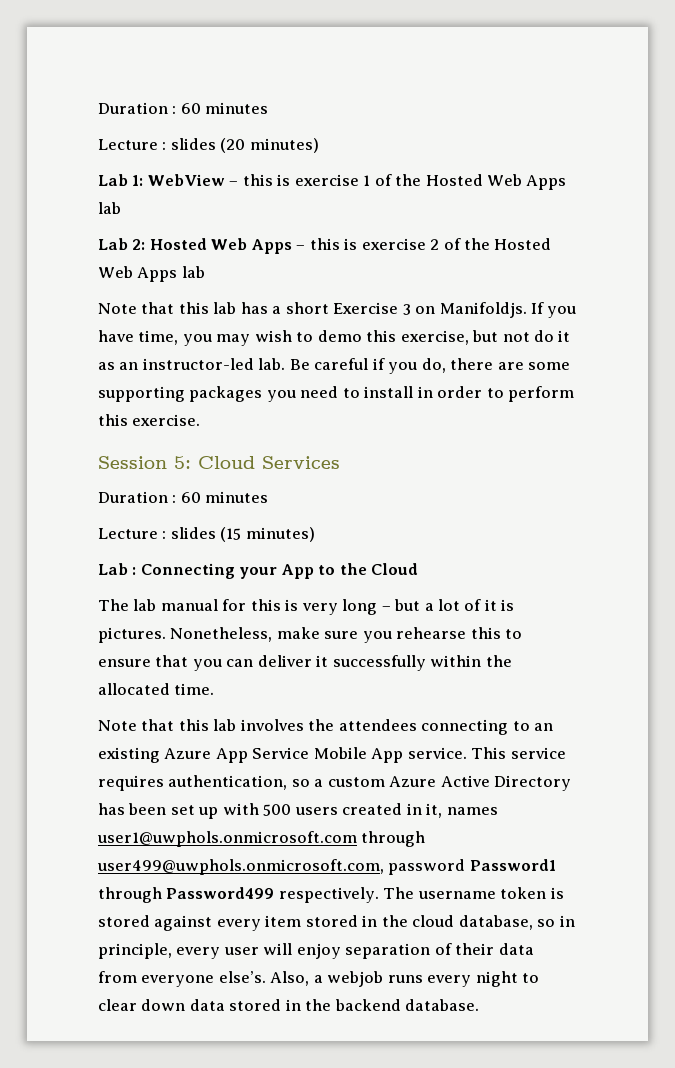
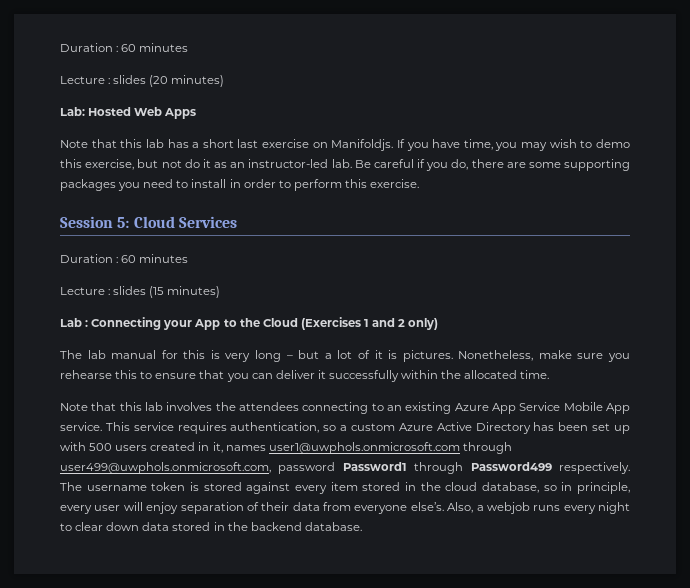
- Lab 1: WebView – this is exercise 1 of the Hosted Web Apps lab
- Lab 2: Hosted Web Apps – this is exercise 2 of the Hosted Web Apps lab
+ Lab: Hosted Web Apps
- Note that this lab has a short Exercise 3 on Manifoldjs.
+ Note that this lab has a short last exercise on Manifoldjs.
- Lab : Connecting your App to the Cloud
+ Lab : Connecting your App to the Cloud (Exercises 1 and 2 only)

